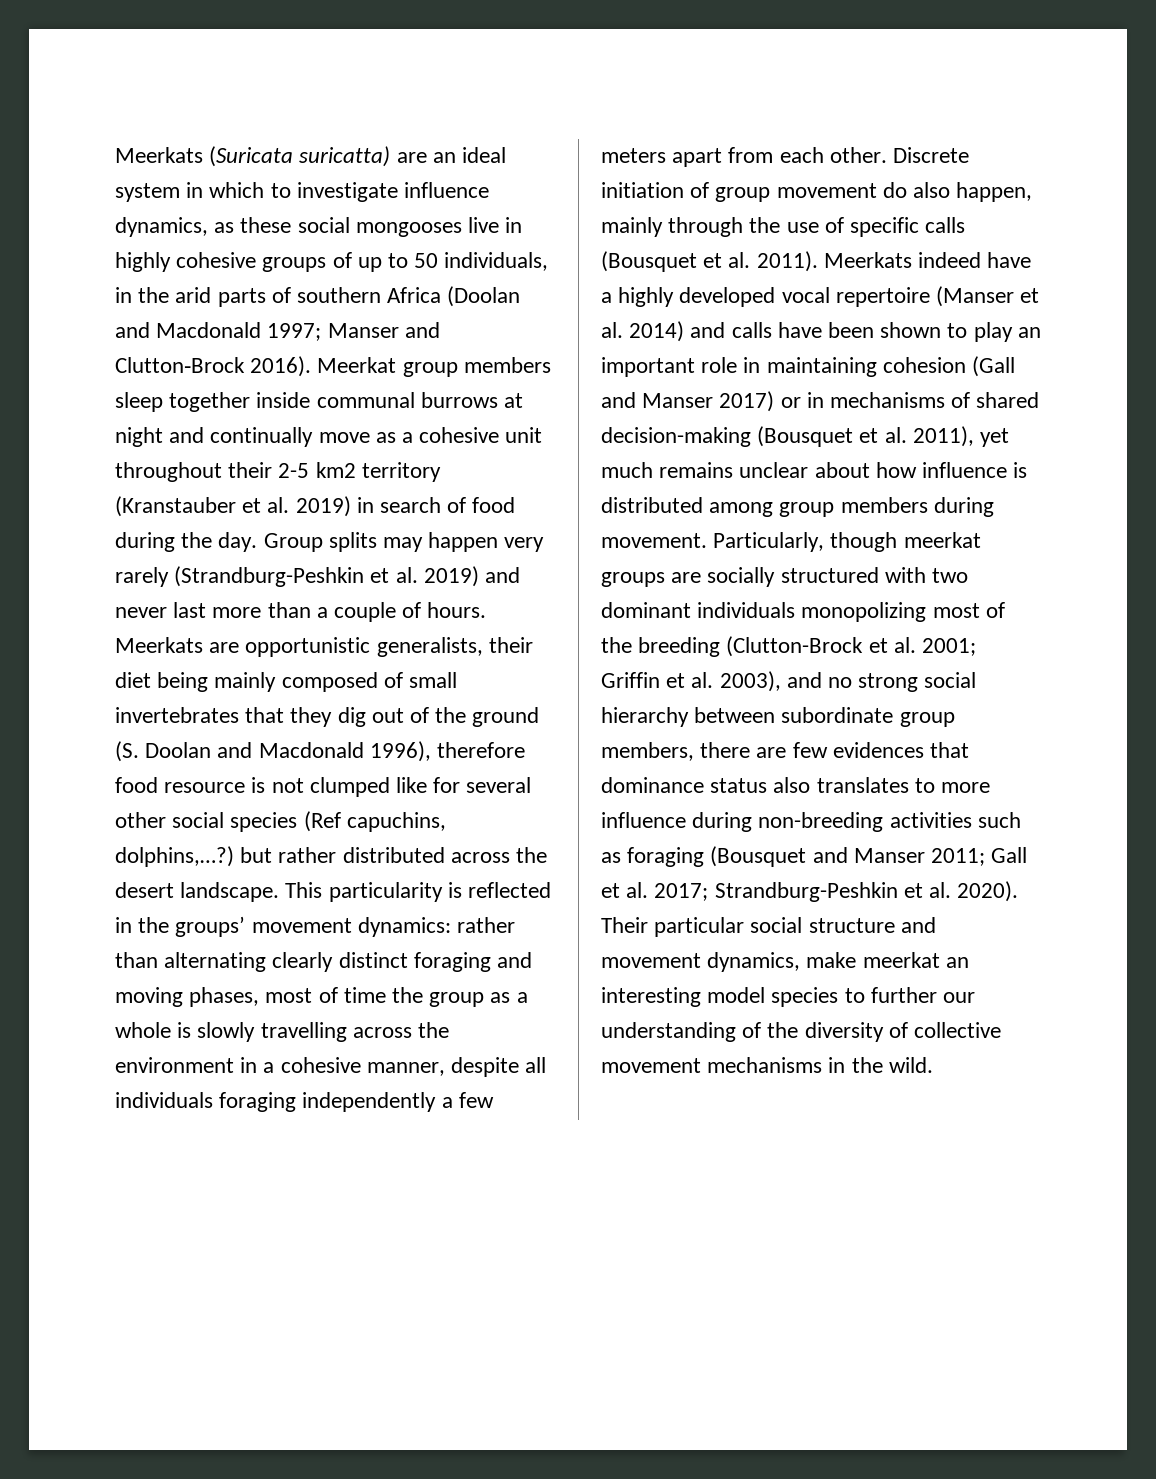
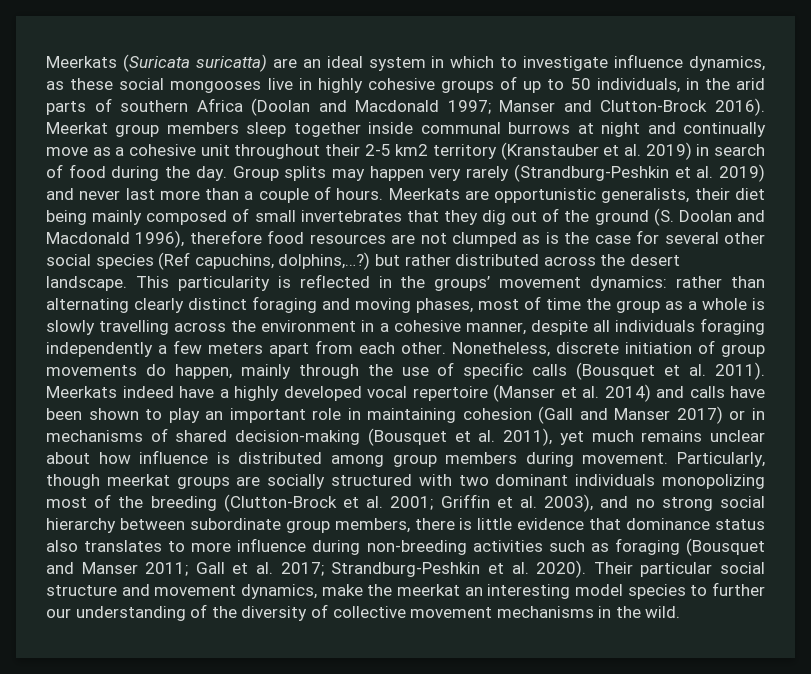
- Meerkats are opportunistic generalists, their diet being mainly composed of small invertebrates that they dig out of the ground (S. Doolan and Macdonald 1996), therefore food resource is not clumped like for several other social species (Ref capuchins, dolphins,…?) but rather distributed across the desert landscape.
+ Meerkats are opportunistic generalists, their diet being mainly composed of small invertebrates that they dig out of the ground (S. Doolan and Macdonald 1996), therefore food resources are not clumped as is the case for several other social species (Ref capuchins, dolphins,…?) but rather distributed across the desert landscape.
- Discrete initiation of group movement do also happen, mainly through the use of specific calls (Bousquet et al. 2011).
+ Nonetheless, discrete initiation of group movements do happen, mainly through the use of specific calls (Bousquet et al. 2011).
- Particularly, though meerkat groups are socially structured with two dominant individuals monopolizing most of the breeding (Clutton-Brock et al. 2001; Griffin et al. 2003), and no strong social hierarchy between subordinate group members, there are few evidences that dominance status also translates to more influence during non-breeding activities such as foraging (Bousquet and Manser 2011; Gall et al. 2017; Strandburg-Peshkin et al. 2020).
+ Particularly, though meerkat groups are socially structured with two dominant individuals monopolizing most of the breeding (Clutton-Brock et al. 2001; Griffin et al. 2003), and no strong social hierarchy between subordinate group members, there is little evidence that dominance status also translates to more influence during non-breeding activities such as foraging (Bousquet and Manser 2011; Gall et al. 2017; Strandburg-Peshkin et al. 2020).
- Their particular social structure and movement dynamics, make meerkat an interesting model species to further our understanding of the diversity of collective movement mechanisms in the wild.
+ Their particular social structure and movement dynamics, make the meerkat an interesting model species to further our understanding of the diversity of collective movement mechanisms in the wild.

